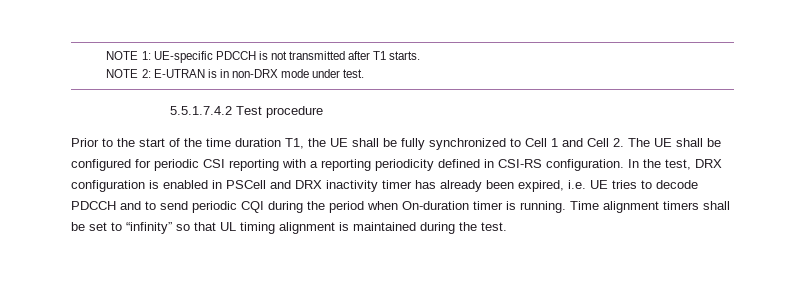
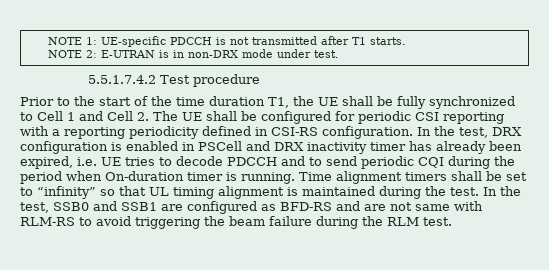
+ In the test, SSB0 and SSB1 are configured as BFD-RS and are not same with RLM-RS to avoid triggering the beam failure during the RLM test.

